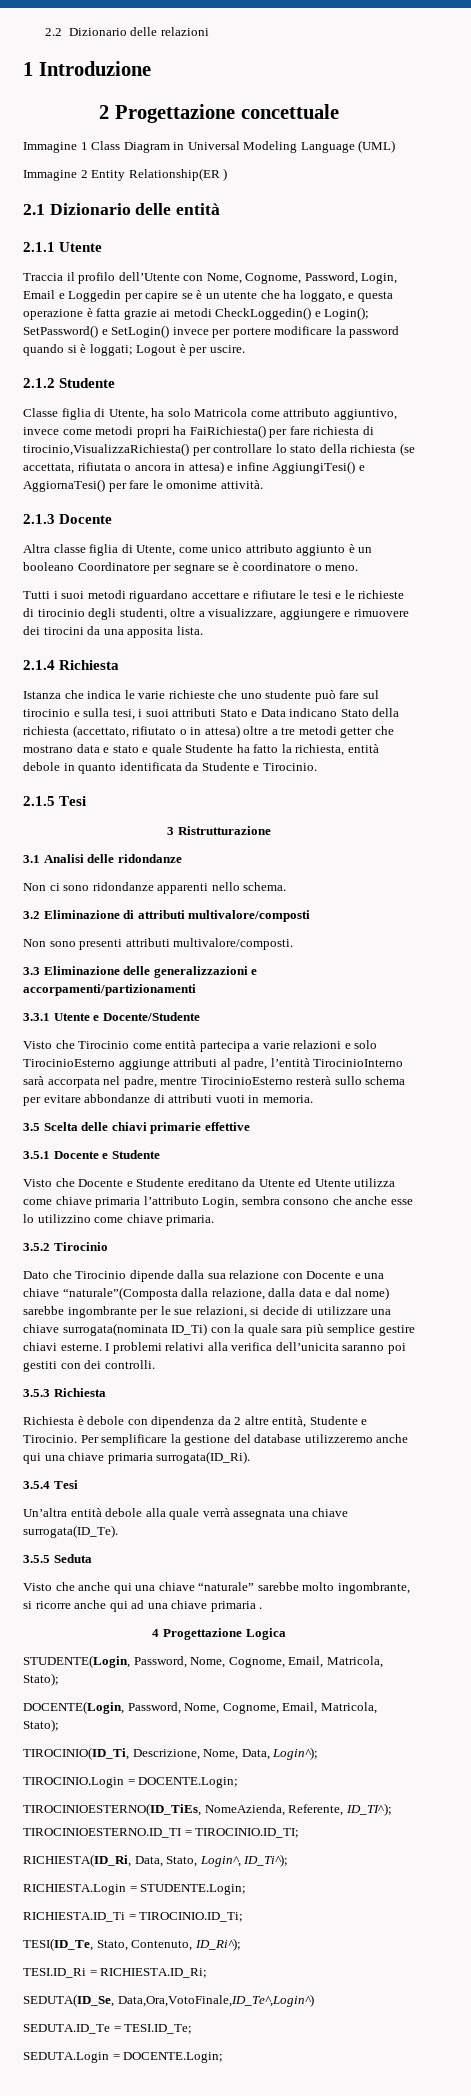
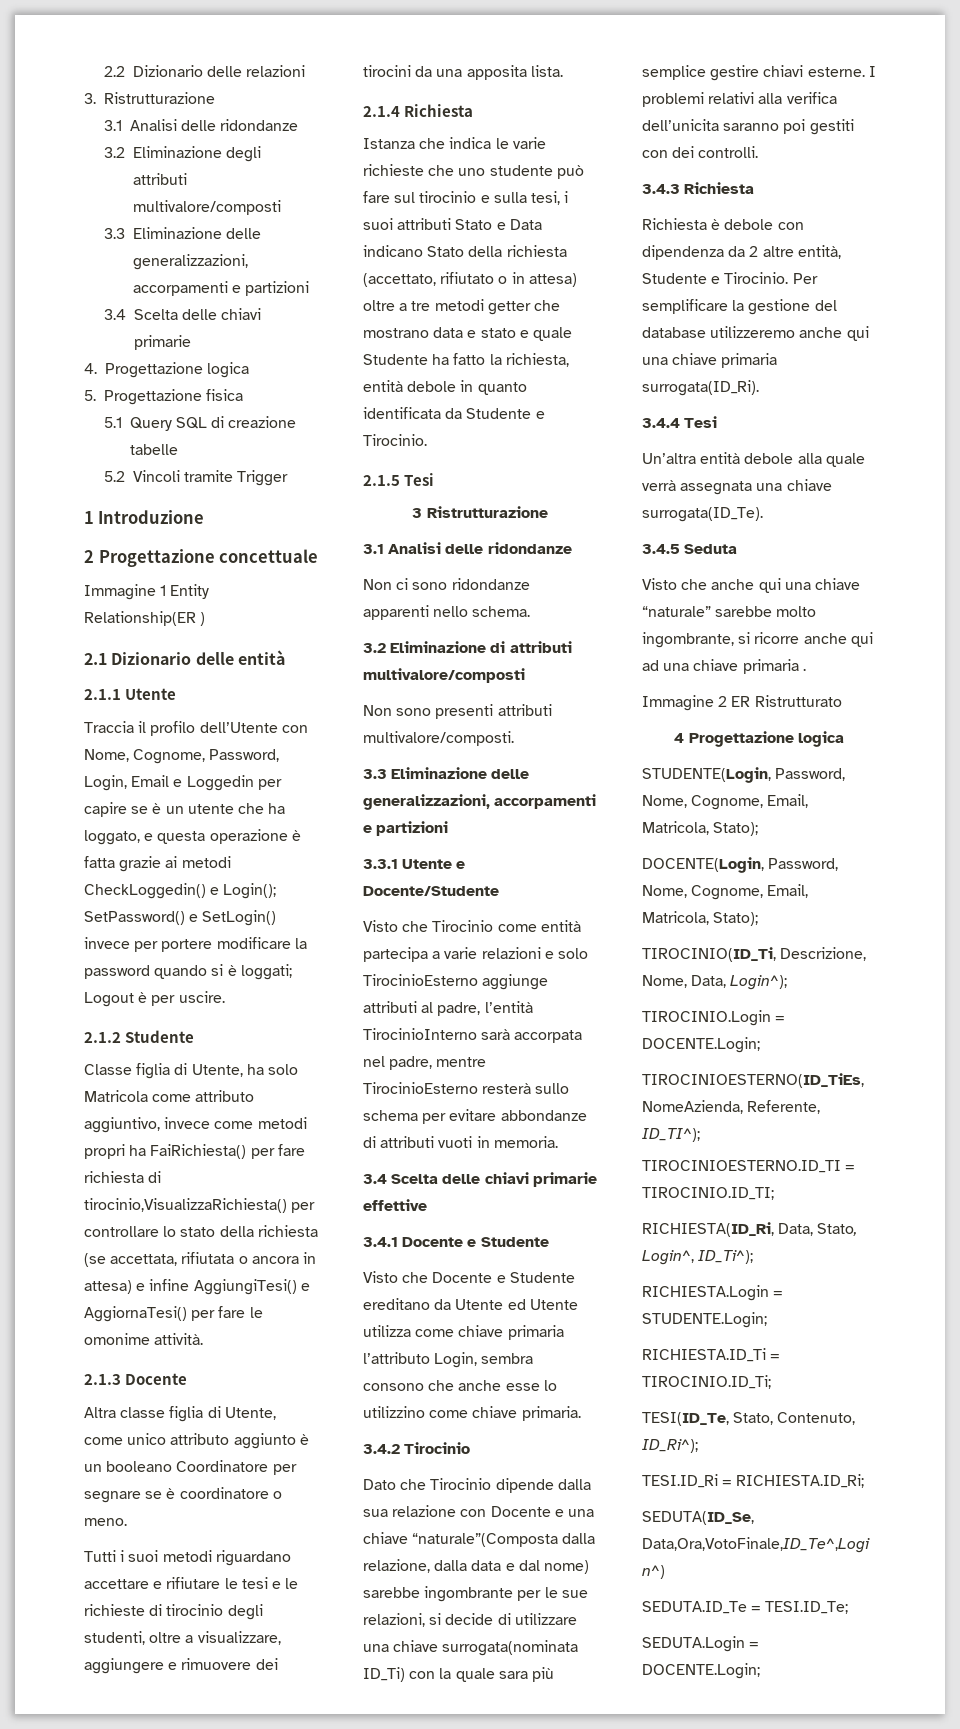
+ 3. Ristrutturazione
+ 3.1 Analisi delle ridondanze
+ 3.2 Eliminazione degli attributi multivalore/composti
+ 3.3 Eliminazione delle generalizzazioni, accorpamenti e partizioni
+ 3.4 Scelta delle chiavi primarie
+ 4. Progettazione logica
+ 5. Progettazione fisica
+ 5.1 Query SQL di creazione tabelle
+ 5.2 Vincoli tramite Trigger
- Immagine 1 Class Diagram in Universal Modeling Language (UML)
- Immagine 2 Entity Relationship(ER )
+ Immagine 1 Entity Relationship(ER )
  Non sono presenti attributi multivalore/composti.
- 3.3 Eliminazione delle generalizzazioni e accorpamenti/partizionamenti
+ 3.3 Eliminazione delle generalizzazioni, accorpamenti e partizioni
- 3.5 Scelta delle chiavi primarie effettive
+ 3.4 Scelta delle chiavi primarie effettive
- 3.5.1 Docente e Studente
+ 3.4.1 Docente e Studente
- 3.5.2 Tirocinio
+ 3.4.2 Tirocinio
- 3.5.3 Richiesta
+ 3.4.3 Richiesta
- 3.5.4 Tesi
+ 3.4.4 Tesi
- 3.5.5 Seduta
+ 3.4.5 Seduta
+ Immagine 2 ER Ristrutturato
- 4 Progettazione Logica
+ 4 Progettazione logica

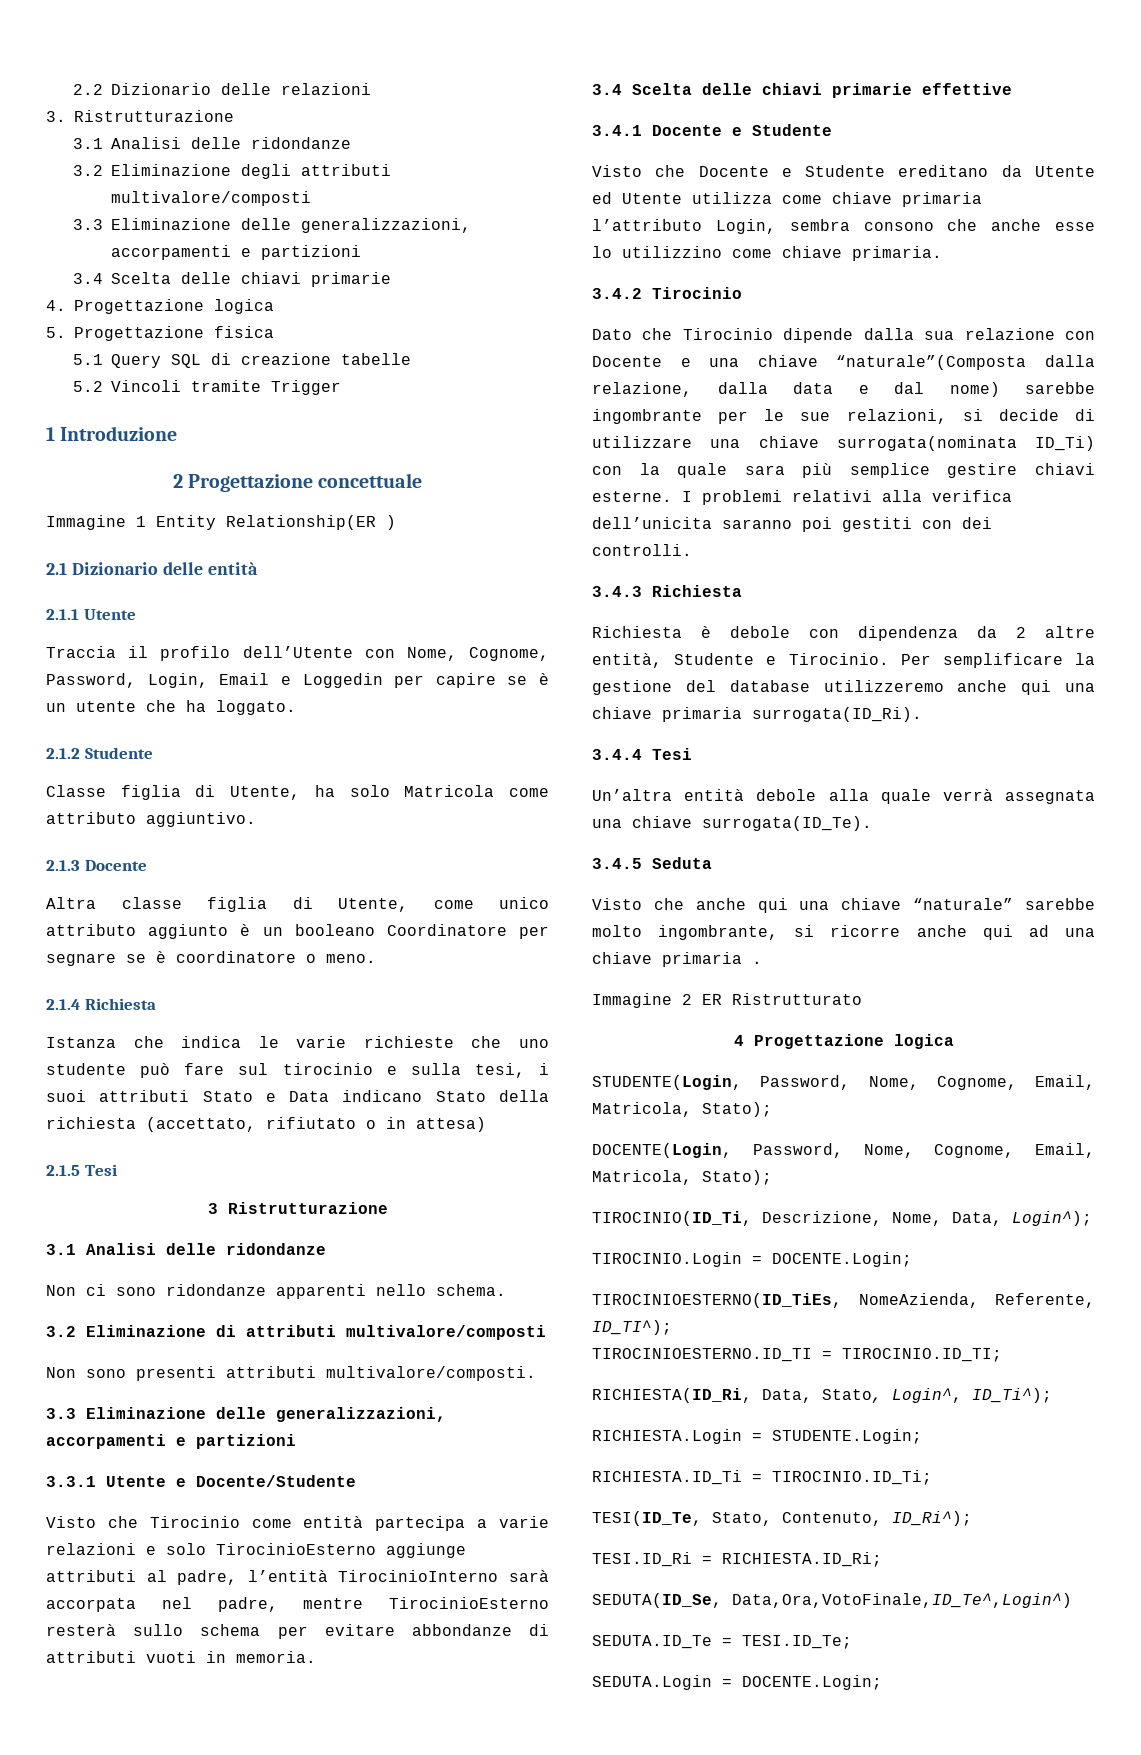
- Traccia il profilo dell’Utente con Nome, Cognome, Password, Login, Email e Loggedin per capire se è un utente che ha loggato, e questa operazione è fatta grazie ai metodi CheckLoggedin() e Login(); SetPassword() e SetLogin() invece per portere modificare la password quando si è loggati; Logout è per uscire.
+ Traccia il profilo dell’Utente con Nome, Cognome, Password, Login, Email e Loggedin per capire se è un utente che ha loggato.
- Classe figlia di Utente, ha solo Matricola come attributo aggiuntivo, invece come metodi propri ha FaiRichiesta() per fare richiesta di tirocinio,VisualizzaRichiesta() per controllare lo stato della richiesta (se accettata, rifiutata o ancora in attesa) e infine AggiungiTesi() e AggiornaTesi() per fare le omonime attività.
+ Classe figlia di Utente, ha solo Matricola come attributo aggiuntivo.
- Tutti i suoi metodi riguardano accettare e rifiutare le tesi e le richieste di tirocinio degli studenti, oltre a visualizzare, aggiungere e rimuovere dei tirocini da una apposita lista.
- Istanza che indica le varie richieste che uno studente può fare sul tirocinio e sulla tesi, i suoi attributi Stato e Data indicano Stato della richiesta (accettato, rifiutato o in attesa) oltre a tre metodi getter che mostrano data e stato e quale Studente ha fatto la richiesta, entità debole in quanto identificata da Studente e Tirocinio.
+ Istanza che indica le varie richieste che uno studente può fare sul tirocinio e sulla tesi, i suoi attributi Stato e Data indicano Stato della richiesta (accettato, rifiutato o in attesa)

